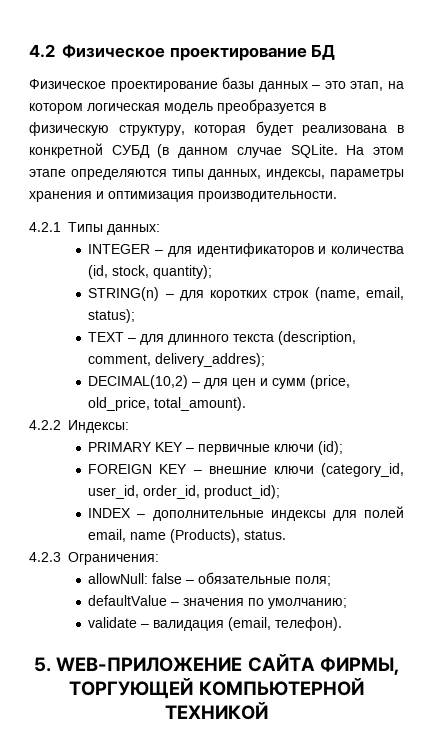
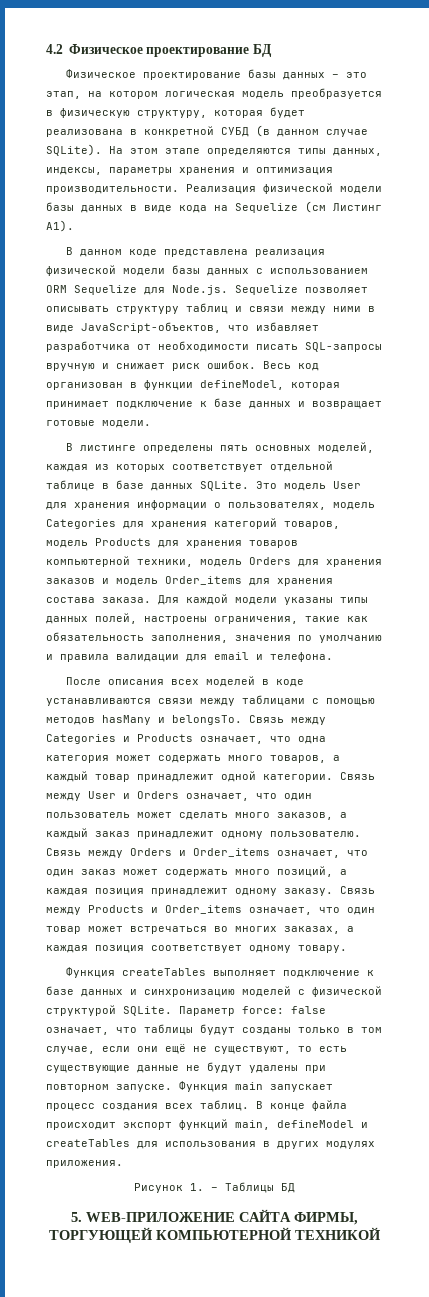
- Физическое проектирование базы данных – это этап, на котором логическая модель преобразуется в физическую структуру, которая будет реализована в конкретной СУБД (в данном случае SQLite.
+ Физическое проектирование базы данных – это этап, на котором логическая модель преобразуется в физическую структуру, которая будет реализована в конкретной СУБД (в данном случае SQLite).
- На этом этапе определяются типы данных, индексы, параметры хранения и оптимизация производительности.
- 4.2.1 Типы данных:
- INTEGER – для идентификаторов и количества (id, stock, quantity);
- STRING(n) – для коротких строк (name, email, status);
- TEXT – для длинного текста (description, comment, delivery_addres);
- DECIMAL(10,2) – для цен и сумм (price, old_price, total_amount).
- 4.2.2 Индексы:
- PRIMARY KEY – первичные ключи (id);
- FOREIGN KEY – внешние ключи (category_id, user_id, order_id, product_id);
- INDEX – дополнительные индексы для полей email, name (Products), status.
- 4.2.3 Ограничения:
- allowNull: false – обязательные поля;
- defaultValue – значения по умолчанию;
- validate – валидация (email, телефон).
+ На этом этапе определяются типы данных, индексы, параметры хранения и оптимизация производительности. Реализация физической модели базы данных в виде кода на Sequelize (см Листинг А1).
+ В данном коде представлена реализация физической модели базы данных с использованием ORM Sequelize для Node.js. Sequelize позволяет описывать структуру таблиц и связи между ними в виде JavaScript-объектов, что избавляет разработчика от необходимости писать SQL-запросы вручную и снижает риск ошибок. Весь код организован в функции defineModel, которая принимает подключение к базе данных и возвращает готовые модели.
+ В листинге определены пять основных моделей, каждая из которых соответствует отдельной таблице в базе данных SQLite. Это модель User для хранения информации о пользователях, модель Categories для хранения категорий товаров, модель Products для хранения товаров компьютерной техники, модель Orders для хранения заказов и модель Order_items для хранения состава заказа. Для каждой модели указаны типы данных полей, настроены ограничения, такие как обязательность заполнения, значения по умолчанию и правила валидации для email и телефона.
+ После описания всех моделей в коде устанавливаются связи между таблицами с помощью методов hasMany и belongsTo. Связь между Categories и Products означает, что одна категория может содержать много товаров, а каждый товар принадлежит одной категории. Связь между User и Orders означает, что один пользователь может сделать много заказов, а каждый заказ принадлежит одному пользователю. Связь между Orders и Order_items означает, что один заказ может содержать много позиций, а каждая позиция принадлежит одному заказу. Связь между Products и Order_items означает, что один товар может встречаться во многих заказах, а каждая позиция соответствует одному товару.
+ Функция createTables выполняет подключение к базе данных и синхронизацию моделей с физической структурой SQLite. Параметр force: false означает, что таблицы будут созданы только в том случае, если они ещё не существуют, то есть существующие данные не будут удалены при повторном запуске. Функция main запускает процесс создания всех таблиц. В конце файла происходит экспорт функций main, defineModel и createTables для использования в других модулях приложения.
+ Рисунок 1. – Таблицы БД

